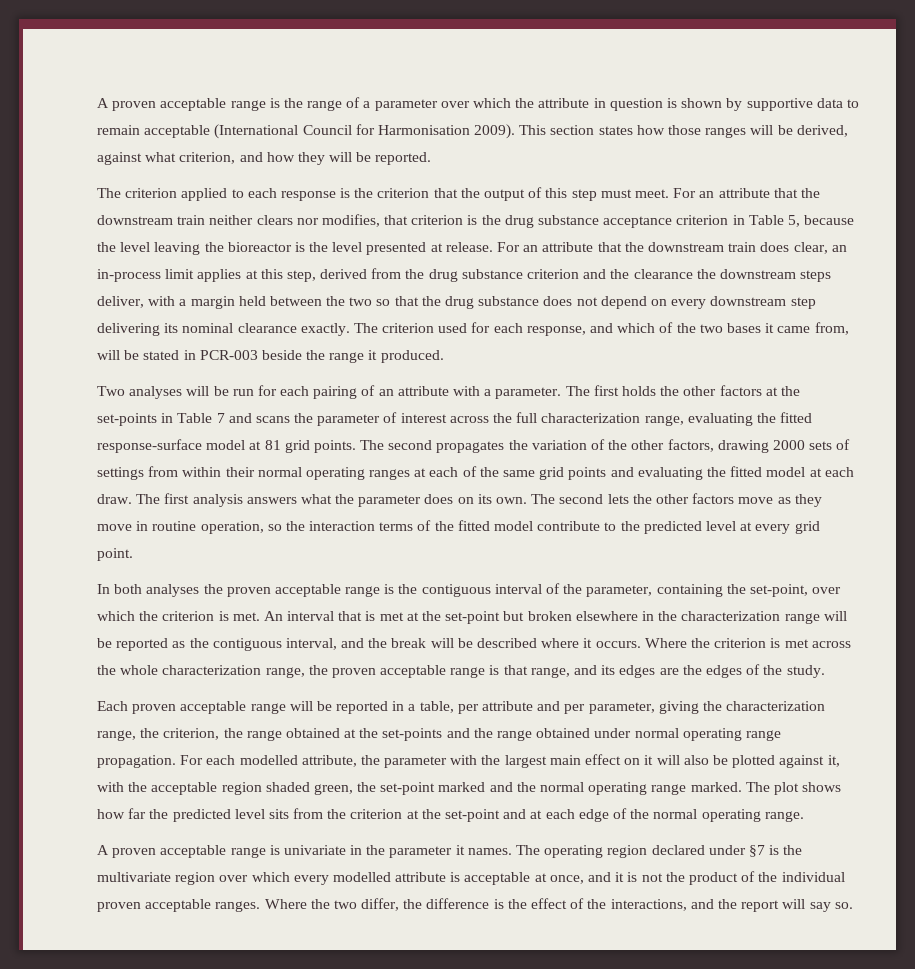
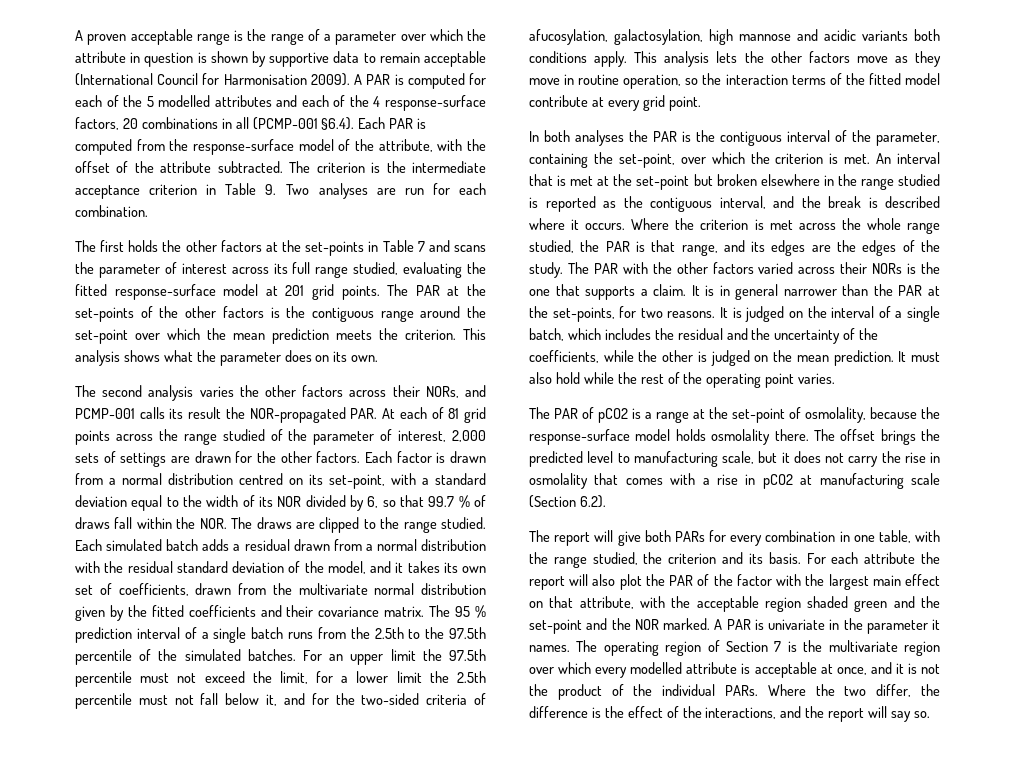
- This section states how those ranges will be derived, against what criterion, and how they will be reported.
- The criterion applied to each response is the criterion that the output of this step must meet. For an attribute that the downstream train neither clears nor modifies, that criterion is the drug substance acceptance criterion in Table 5, because the level leaving the bioreactor is the level presented at release. For an attribute that the downstream train does clear, an in-process limit applies at this step, derived from the drug substance criterion and the clearance the downstream steps deliver, with a margin held between the two so that the drug substance does not depend on every downstream step delivering its nominal clearance exactly. The criterion used for each response, and which of the two bases it came from, will be stated in PCR-003 beside the range it produced.
- Two analyses will be run for each pairing of an attribute with a parameter. The first holds the other factors at the set-points in Table 7 and scans the parameter of interest across the full characterization range, evaluating the fitted response-surface model at 81 grid points.
+ A PAR is computed for each of the 5 modelled attributes and each of the 4 response-surface factors, 20 combinations in all (PCMP-001 §6.4). Each PAR is computed from the response-surface model of the attribute, with the offset of the attribute subtracted. The criterion is the intermediate acceptance criterion in Table 9. Two analyses are run for each combination.
+ The first holds the other factors at the set-points in Table 7 and scans the parameter of interest across its full range studied, evaluating the fitted response-surface model at 201 grid points.
- The second propagates the variation of the other factors, drawing 2000 sets of settings from within their normal operating ranges at each of the same grid points and evaluating the fitted model at each draw. The first analysis answers what the parameter does on its own. The second lets the other factors move as they move in routine operation, so the interaction terms of the fitted model contribute to the predicted level at every grid point.
+ The PAR at the set-points of the other factors is the contiguous range around the set-point over which the mean prediction meets the criterion. This analysis shows what the parameter does on its own.
+ The second analysis varies the other factors across their NORs, and PCMP-001 calls its result the NOR-propagated PAR. At each of 81 grid points across the range studied of the parameter of interest, 2,000 sets of settings are drawn for the other factors. Each factor is drawn from a normal distribution centred on its set-point, with a standard deviation equal to the width of its NOR divided by 6, so that 99.7 % of draws fall within the NOR. The draws are clipped to the range studied. Each simulated batch adds a residual drawn from a normal distribution with the residual standard deviation of the model, and it takes its own set of coefficients, drawn from the multivariate normal distribution given by the fitted coefficients and their covariance matrix. The 95 % prediction interval of a single batch runs from the 2.5th to the 97.5th percentile of the simulated batches. For an upper limit the 97.5th percentile must not exceed the limit, for a lower limit the 2.5th percentile must not fall below it, and for the two-sided criteria of afucosylation, galactosylation, high mannose and acidic variants both conditions apply. This analysis lets the other factors move as they move in routine operation, so the interaction terms of the fitted model contribute at every grid point.
- In both analyses the proven acceptable range is the contiguous interval of the parameter, containing the set-point, over which the criterion is met.
+ In both analyses the PAR is the contiguous interval of the parameter, containing the set-point, over which the criterion is met.
- An interval that is met at the set-point but broken elsewhere in the characterization range will be reported as the contiguous interval, and the break will be described where it occurs.
+ An interval that is met at the set-point but broken elsewhere in the range studied is reported as the contiguous interval, and the break is described where it occurs.
- Where the criterion is met across the whole characterization range, the proven acceptable range is that range, and its edges are the edges of the study.
- Each proven acceptable range will be reported in a table, per attribute and per parameter, giving the characterization range, the criterion, the range obtained at the set-points and the range obtained under normal operating range propagation. For each modelled attribute, the parameter with the largest main effect on it will also be plotted against it, with the acceptable region shaded green, the set-point marked and the normal operating range marked. The plot shows how far the predicted level sits from the criterion at the set-point and at each edge of the normal operating range.
- A proven acceptable range is univariate in the parameter it names.
+ Where the criterion is met across the whole range studied, the PAR is that range, and its edges are the edges of the study. The PAR with the other factors varied across their NORs is the one that supports a claim. It is in general narrower than the PAR at the set-points, for two reasons. It is judged on the interval of a single batch, which includes the residual and the uncertainty of the coefficients, while the other is judged on the mean prediction. It must also hold while the rest of the operating point varies.
+ The PAR of pCO2 is a range at the set-point of osmolality, because the response-surface model holds osmolality there. The offset brings the predicted level to manufacturing scale, but it does not carry the rise in osmolality that comes with a rise in pCO2 at manufacturing scale (Section 6.2).
+ The report will give both PARs for every combination in one table, with the range studied, the criterion and its basis. For each attribute the report will also plot the PAR of the factor with the largest main effect on that attribute, with the acceptable region shaded green and the set-point and the NOR marked. A PAR is univariate in the parameter it names.
- The operating region declared under §7 is the multivariate region over which every modelled attribute is acceptable at once, and it is not the product of the individual proven acceptable ranges.
+ The operating region of Section 7 is the multivariate region over which every modelled attribute is acceptable at once, and it is not the product of the individual PARs.

